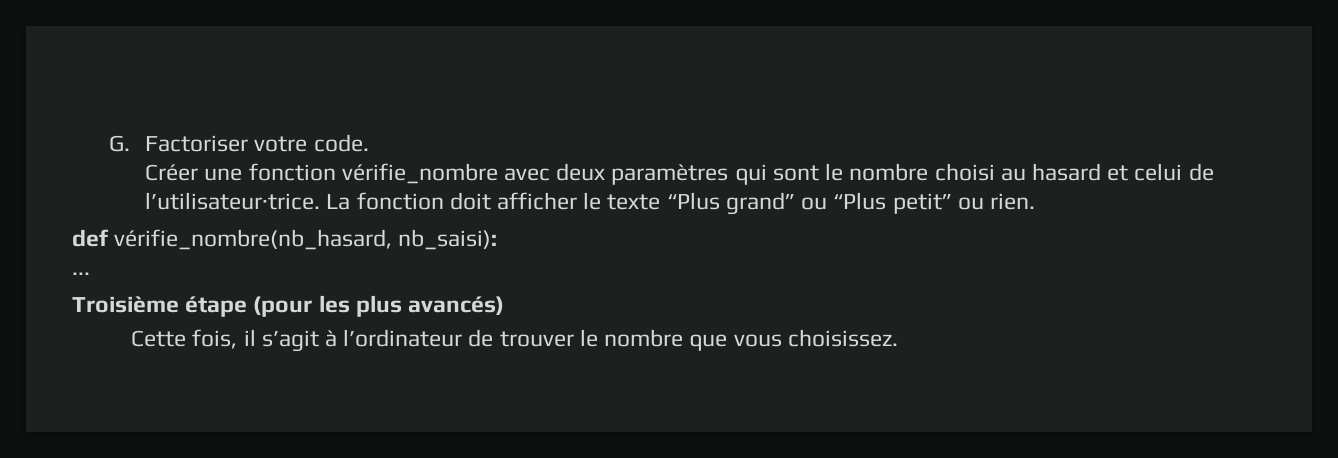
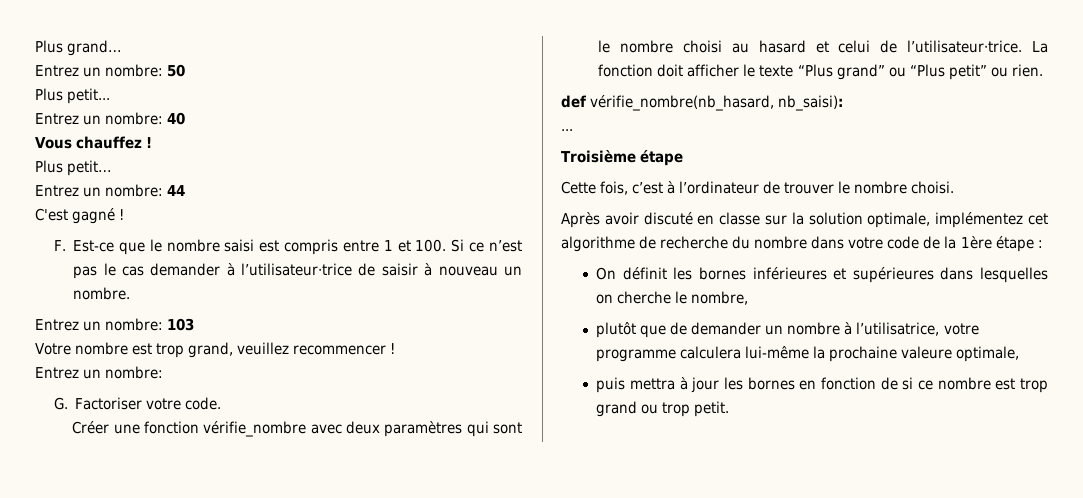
+ Plus grand…
+ Entrez un nombre: 50
+ Plus petit...
+ Entrez un nombre: 40
+ Vous chauffez !
+ Plus petit…
+ Entrez un nombre: 44
+ C'est gagné !
+ F. Est-ce que le nombre saisi est compris entre 1 et 100. Si ce n’est pas le cas demander à l’utilisateur·trice de saisir à nouveau un nombre.
+ Entrez un nombre: 103
+ Votre nombre est trop grand, veuillez recommencer !
+ Entrez un nombre:
- Troisième étape (pour les plus avancés)
+ Troisième étape
- Cette fois, il s’agit à l’ordinateur de trouver le nombre que vous choisissez.
+ Cette fois, c’est à l’ordinateur de trouver le nombre choisi.
+ Après avoir discuté en classe sur la solution optimale, implémentez cet algorithme de recherche du nombre dans votre code de la 1ère étape :
+ On définit les bornes inférieures et supérieures dans lesquelles on cherche le nombre,
+ plutôt que de demander un nombre à l’utilisatrice, votre programme calculera lui-même la prochaine valeure optimale,
+ puis mettra à jour les bornes en fonction de si ce nombre est trop grand ou trop petit.

